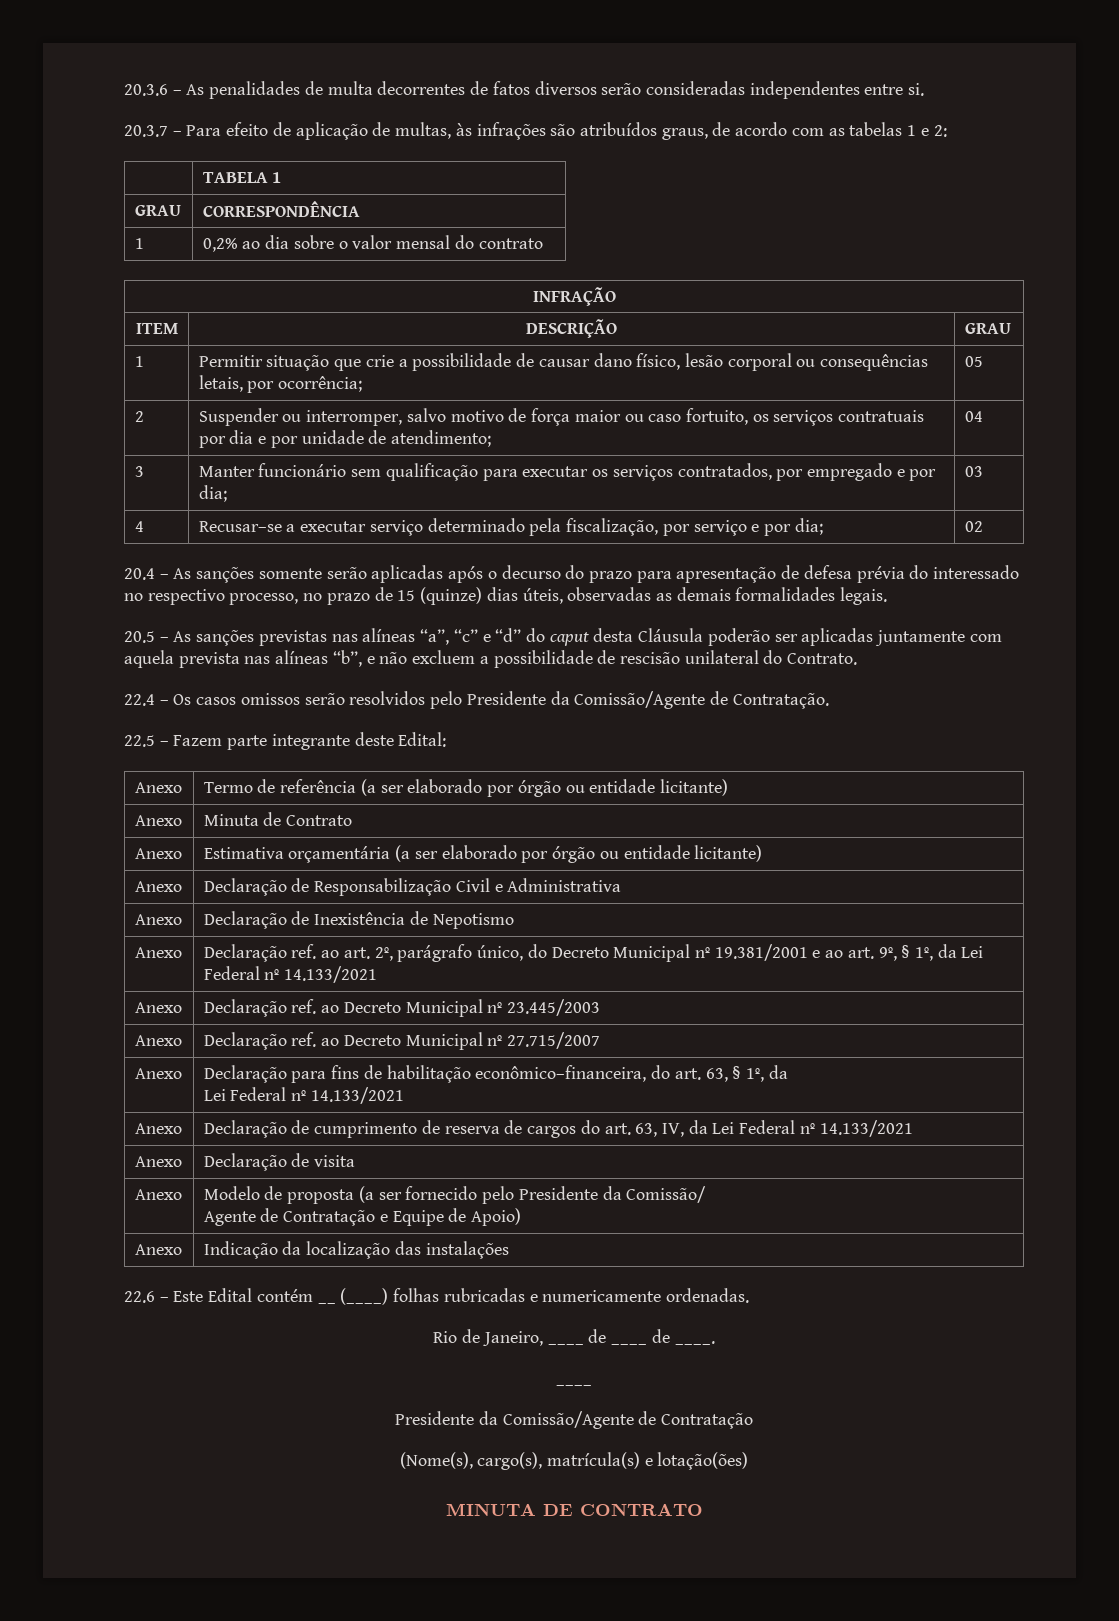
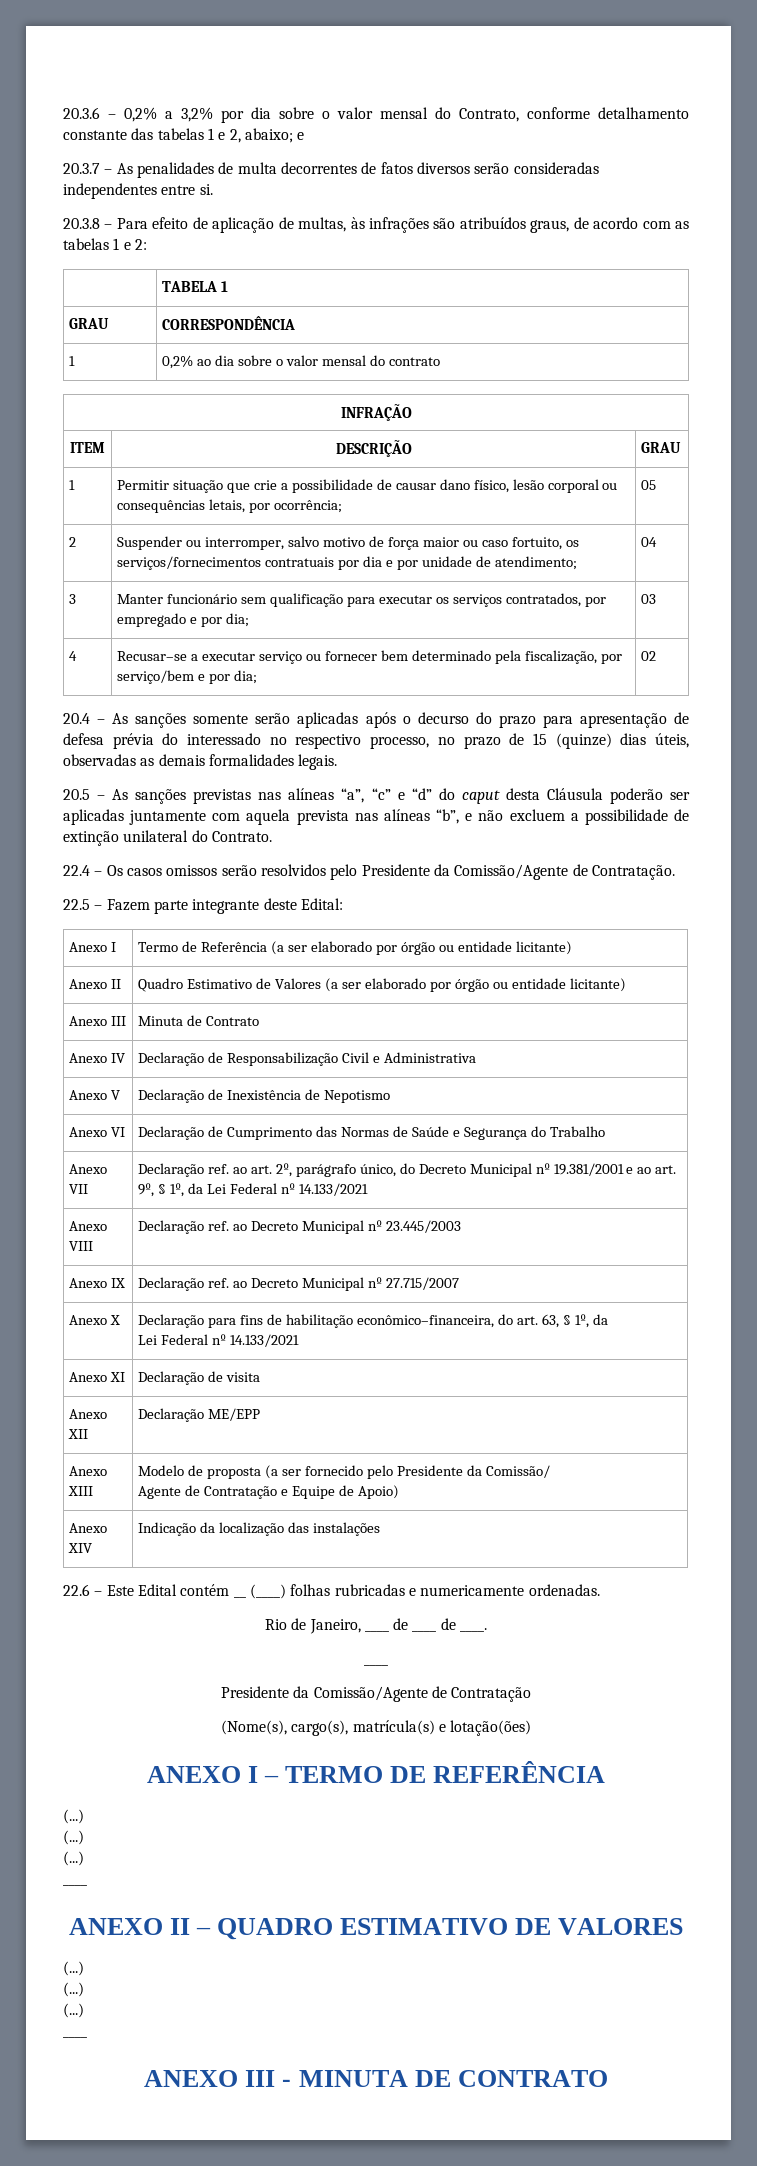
- 20.3.6 – As penalidades de multa decorrentes de fatos diversos serão consideradas independentes entre si.
+ 20.3.6 – 0,2% a 3,2% por dia sobre o valor mensal do Contrato, conforme detalhamento constante das tabelas 1 e 2, abaixo; e
+ 20.3.7 – As penalidades de multa decorrentes de fatos diversos serão consideradas independentes entre si.
- 20.3.7 – Para efeito de aplicação de multas, às infrações são atribuídos graus, de acordo com as tabelas 1 e 2:
+ 20.3.8 – Para efeito de aplicação de multas, às infrações são atribuídos graus, de acordo com as tabelas 1 e 2:
- 2 | Suspender ou interromper, salvo motivo de força maior ou caso fortuito, os serviços contratuais por dia e por unidade de atendimento; | 04
+ 2 | Suspender ou interromper, salvo motivo de força maior ou caso fortuito, os serviços/fornecimentos contratuais por dia e por unidade de atendimento; | 04
- 4 | Recusar–se a executar serviço determinado pela fiscalização, por serviço e por dia; | 02
+ 4 | Recusar–se a executar serviço ou fornecer bem determinado pela fiscalização, por serviço/bem e por dia; | 02
- 20.5 – As sanções previstas nas alíneas “a”, “c” e “d” do caput desta Cláusula poderão ser aplicadas juntamente com aquela prevista nas alíneas “b”, e não excluem a possibilidade de rescisão unilateral do Contrato.
+ 20.5 – As sanções previstas nas alíneas “a”, “c” e “d” do caput desta Cláusula poderão ser aplicadas juntamente com aquela prevista nas alíneas “b”, e não excluem a possibilidade de extinção unilateral do Contrato.
- Anexo | Termo de referência (a ser elaborado por órgão ou entidade licitante)
- Anexo | Minuta de Contrato
- Anexo | Estimativa orçamentária (a ser elaborado por órgão ou entidade licitante)
- Anexo | Declaração de Responsabilização Civil e Administrativa
+ Anexo I | Termo de Referência (a ser elaborado por órgão ou entidade licitante)
+ Anexo II | Quadro Estimativo de Valores (a ser elaborado por órgão ou entidade licitante)
+ Anexo III | Minuta de Contrato
+ Anexo IV | Declaração de Responsabilização Civil e Administrativa
- Anexo | Declaração de Inexistência de Nepotismo
+ Anexo V | Declaração de Inexistência de Nepotismo
- Anexo | Declaração ref. ao art. 2º, parágrafo único, do Decreto Municipal nº 19.381/2001 e ao art. 9º, § 1º, da Lei Federal nº 14.133/2021
+ Anexo VI | Declaração de Cumprimento das Normas de Saúde e Segurança do Trabalho
+ Anexo VII | Declaração ref. ao art. 2º, parágrafo único, do Decreto Municipal nº 19.381/2001 e ao art. 9º, § 1º, da Lei Federal nº 14.133/2021
- Anexo | Declaração ref. ao Decreto Municipal nº 23.445/2003
+ Anexo VIII | Declaração ref. ao Decreto Municipal nº 23.445/2003
- Anexo | Declaração ref. ao Decreto Municipal nº 27.715/2007
+ Anexo IX | Declaração ref. ao Decreto Municipal nº 27.715/2007
- Anexo | Declaração para fins de habilitação econômico–financeira, do art. 63, § 1º, da
+ Anexo X | Declaração para fins de habilitação econômico–financeira, do art. 63, § 1º, da
- Anexo | Declaração de cumprimento de reserva de cargos do art. 63, IV, da Lei Federal nº 14.133/2021
- Anexo | Declaração de visita
+ Anexo XI | Declaração de visita
- Anexo | Modelo de proposta (a ser fornecido pelo Presidente da Comissão/
+ Anexo XII | Declaração ME/EPP
+ Anexo XIII | Modelo de proposta (a ser fornecido pelo Presidente da Comissão/
- Anexo | Indicação da localização das instalações
+ Anexo XIV | Indicação da localização das instalações
- MINUTA DE CONTRATO
+ ANEXO I – TERMO DE REFERÊNCIA
+ (...)
+ (...)
+ (...)
+ ____
+ ANEXO II – QUADRO ESTIMATIVO DE VALORES
+ (...)
+ (...)
+ (...)
+ ____
+ ANEXO III - MINUTA DE CONTRATO

